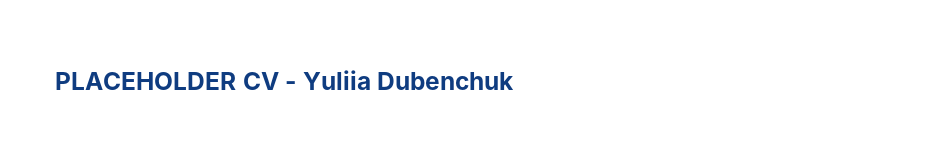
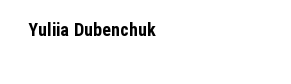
- PLACEHOLDER CV - Yuliia Dubenchuk
+ Yuliia Dubenchuk

